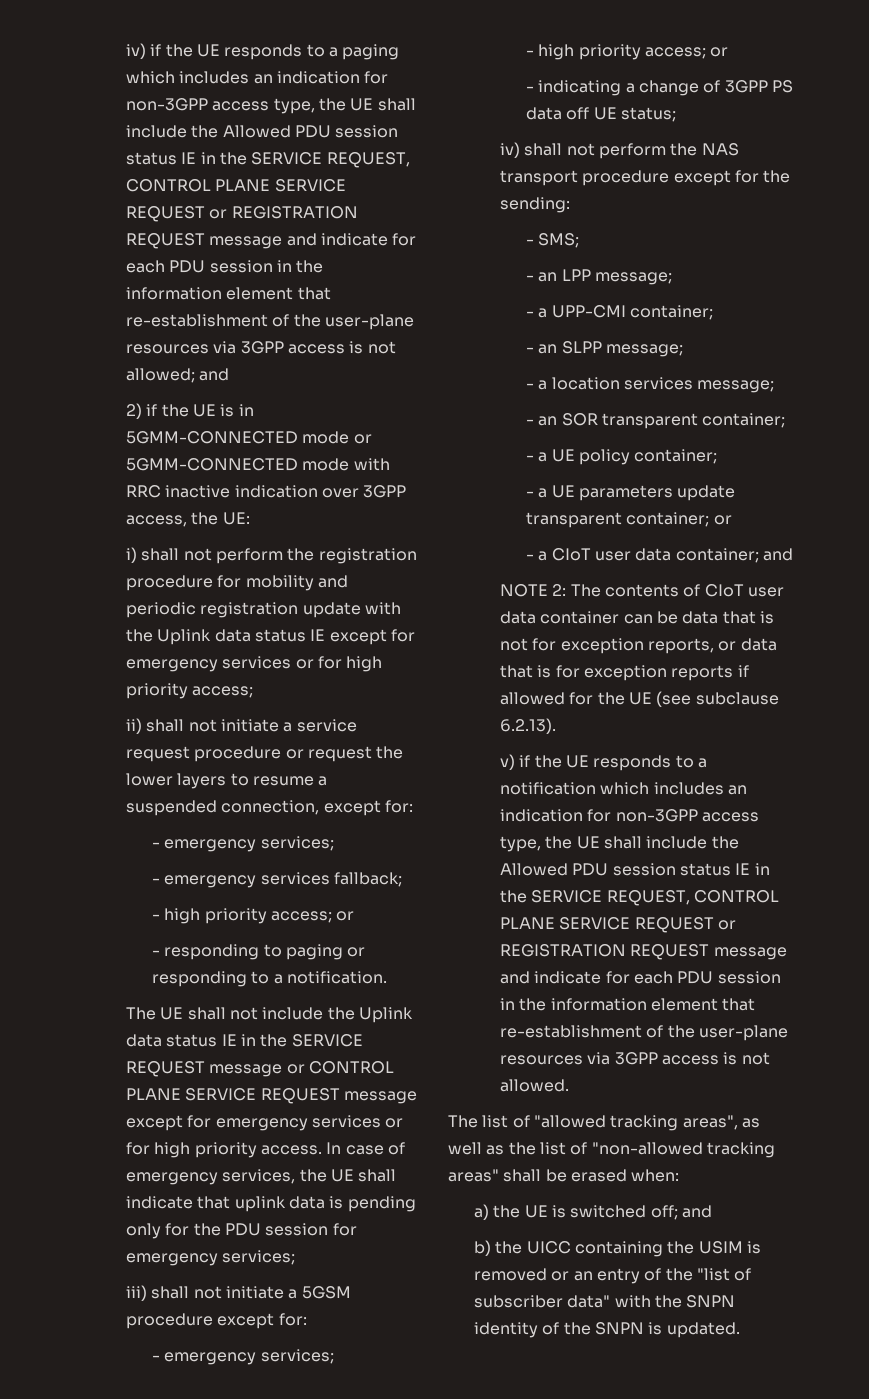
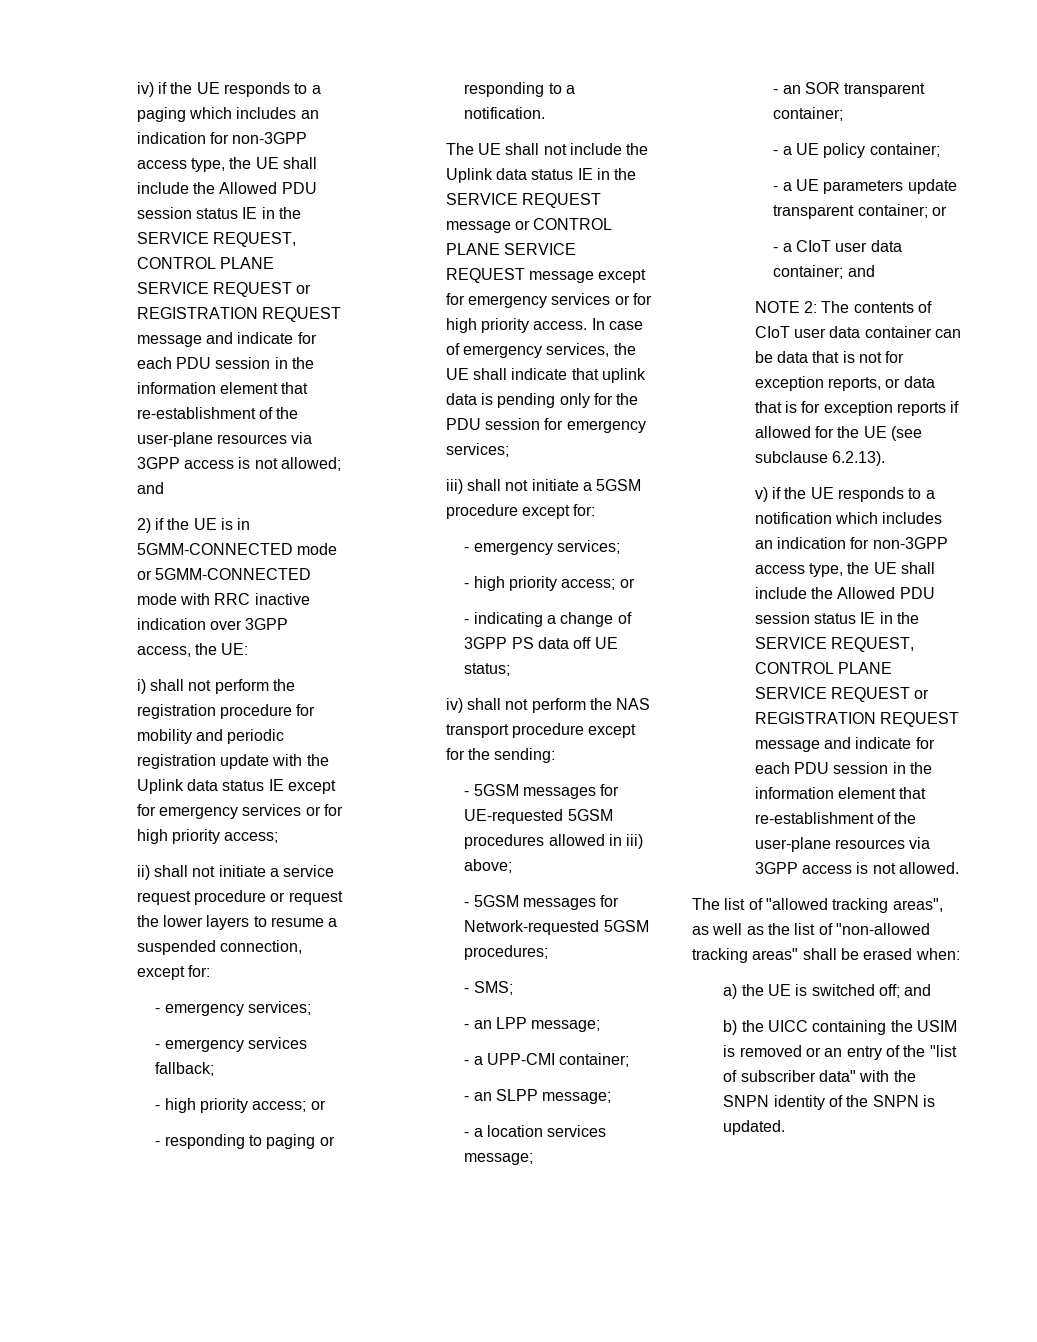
+ - 5GSM messages for UE-requested 5GSM procedures allowed in iii) above;
+ - 5GSM messages for Network-requested 5GSM procedures;

